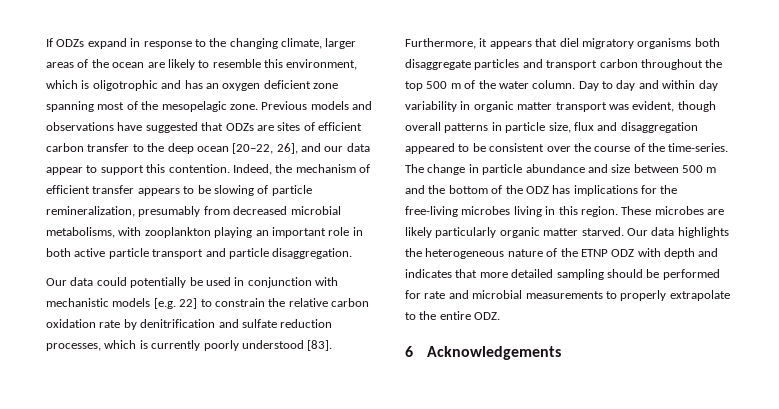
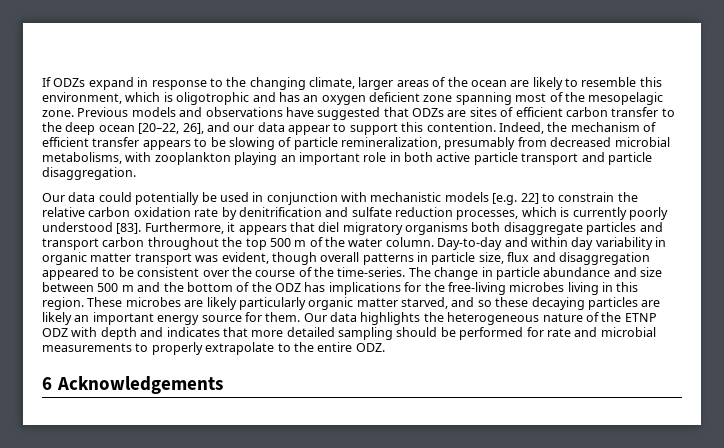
- Day to day and within day variability in organic matter transport was evident, though overall patterns in particle size, flux and disaggregation appeared to be consistent over the course of the time-series.
+ Day-to-day and within day variability in organic matter transport was evident, though overall patterns in particle size, flux and disaggregation appeared to be consistent over the course of the time-series.
- These microbes are likely particularly organic matter starved.
+ These microbes are likely particularly organic matter starved, and so these decaying particles are likely an important energy source for them.

